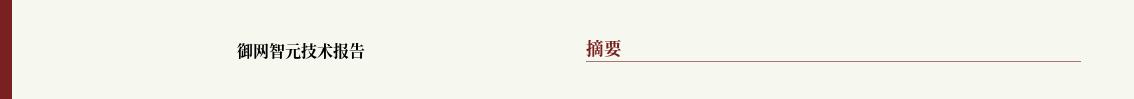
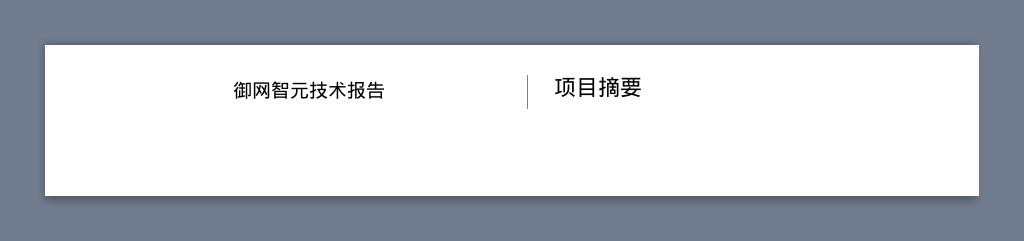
- 摘要
+ 项目摘要

